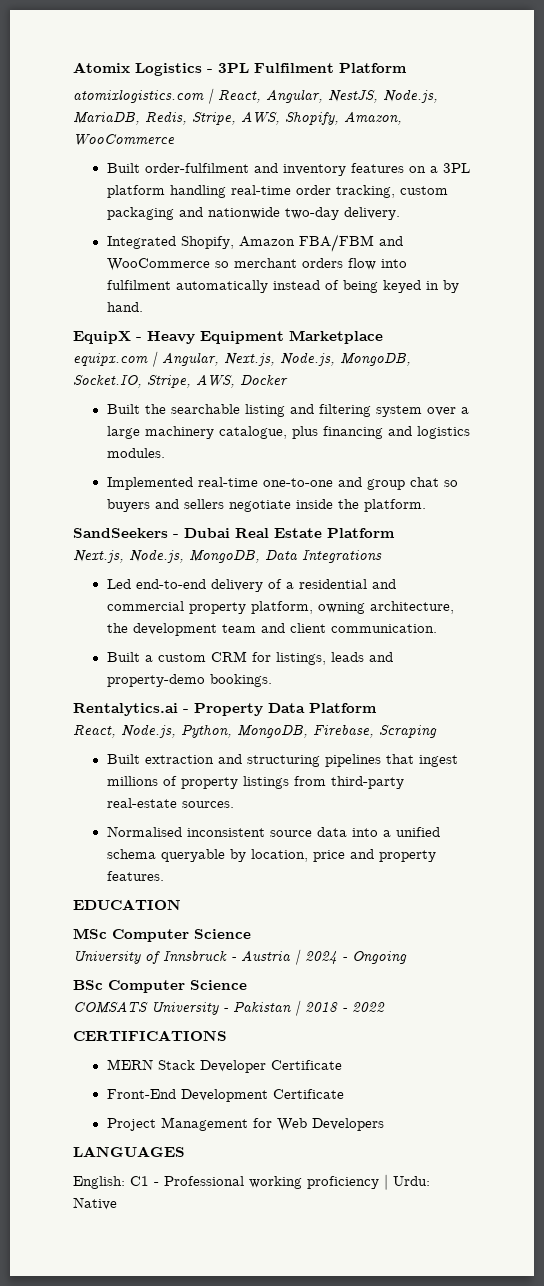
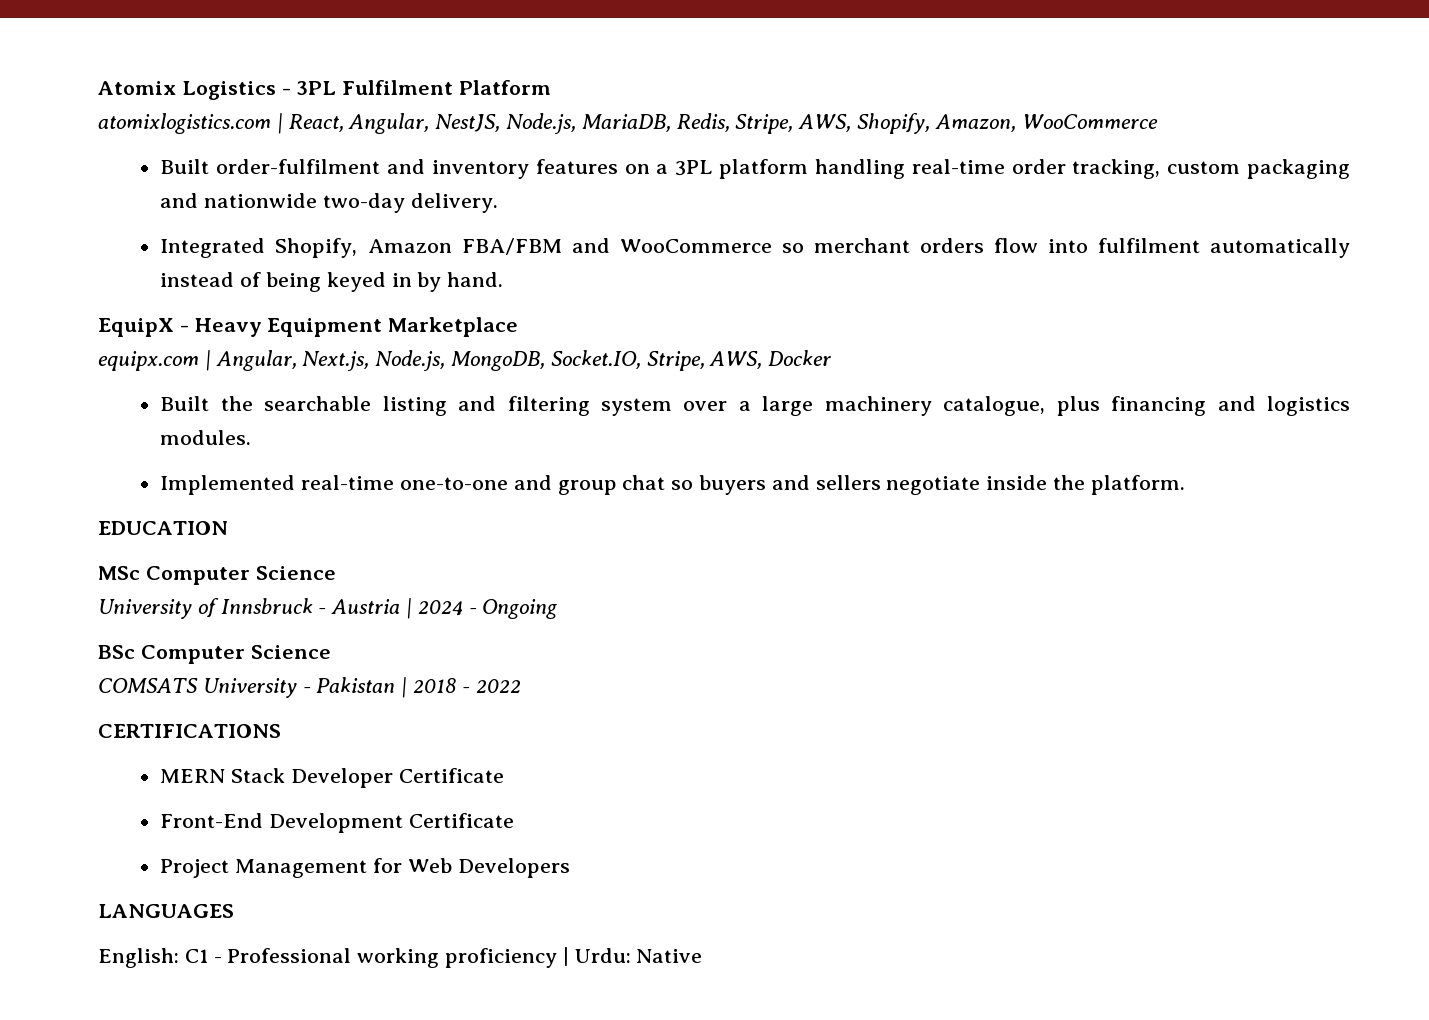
- SandSeekers - Dubai Real Estate Platform
- Next.js, Node.js, MongoDB, Data Integrations
- Led end-to-end delivery of a residential and commercial property platform, owning architecture, the development team and client communication.
- Built a custom CRM for listings, leads and property-demo bookings.
- Rentalytics.ai - Property Data Platform
- React, Node.js, Python, MongoDB, Firebase, Scraping
- Built extraction and structuring pipelines that ingest millions of property listings from third-party real-estate sources.
- Normalised inconsistent source data into a unified schema queryable by location, price and property features.

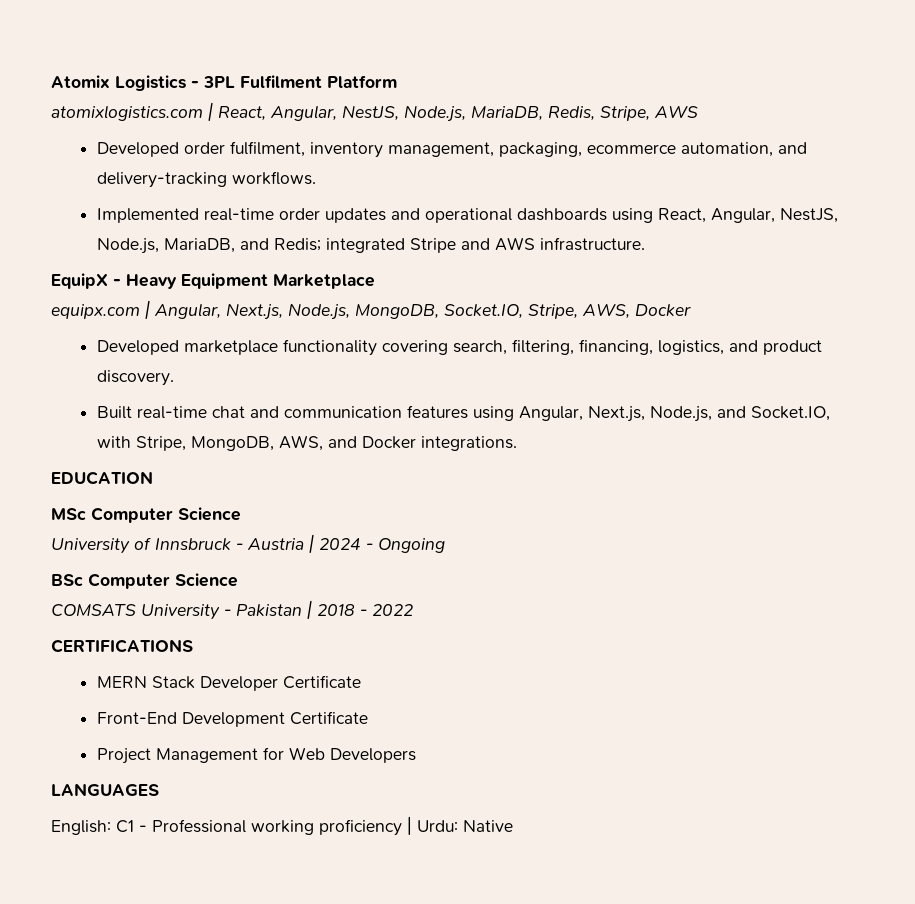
- atomixlogistics.com | React, Angular, NestJS, Node.js, MariaDB, Redis, Stripe, AWS, Shopify, Amazon, WooCommerce
- Built order-fulfilment and inventory features on a 3PL platform handling real-time order tracking, custom packaging and nationwide two-day delivery.
- Integrated Shopify, Amazon FBA/FBM and WooCommerce so merchant orders flow into fulfilment automatically instead of being keyed in by hand.
+ atomixlogistics.com | React, Angular, NestJS, Node.js, MariaDB, Redis, Stripe, AWS
+ Developed order fulfilment, inventory management, packaging, ecommerce automation, and delivery-tracking workflows.
+ Implemented real-time order updates and operational dashboards using React, Angular, NestJS, Node.js, MariaDB, and Redis; integrated Stripe and AWS infrastructure.
- Built the searchable listing and filtering system over a large machinery catalogue, plus financing and logistics modules.
- Implemented real-time one-to-one and group chat so buyers and sellers negotiate inside the platform.
+ Developed marketplace functionality covering search, filtering, financing, logistics, and product discovery.
+ Built real-time chat and communication features using Angular, Next.js, Node.js, and Socket.IO, with Stripe, MongoDB, AWS, and Docker integrations.

